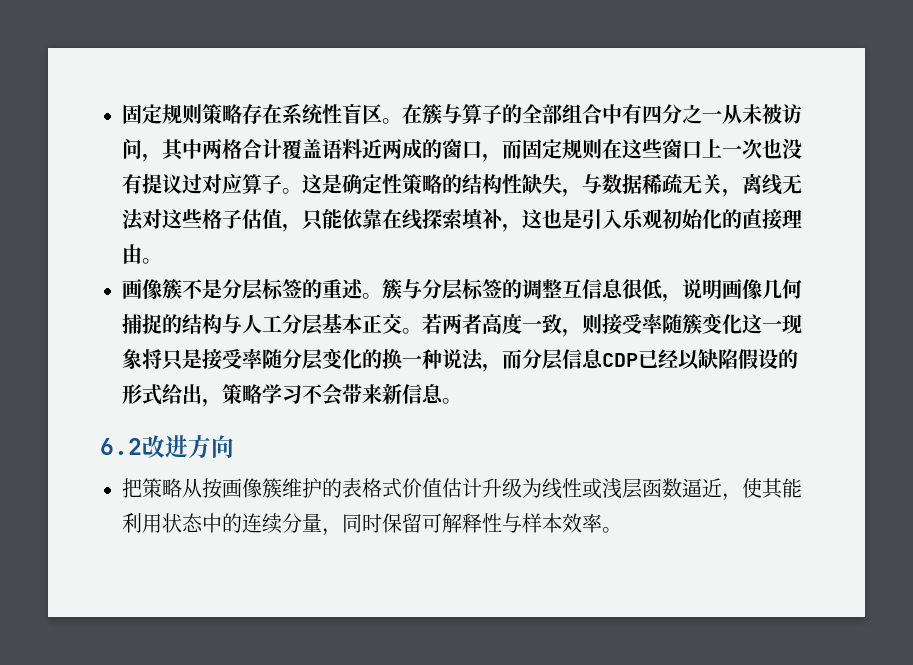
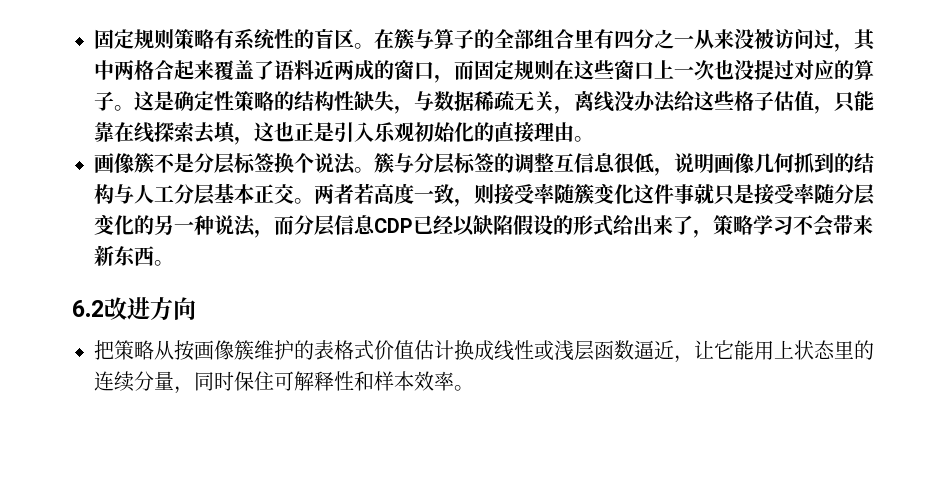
- 固定规则策略存在系统性盲区。
+ 固定规则策略有系统性的盲区。
- 在簇与算子的全部组合中有四分之一从未被访问，其中两格合计覆盖语料近两成的窗口，而固定规则在这些窗口上一次也没有提议过对应算子。
+ 在簇与算子的全部组合里有四分之一从来没被访问过，其中两格合起来覆盖了语料近两成的窗口，而固定规则在这些窗口上一次也没提过对应的算子。
- 这是确定性策略的结构性缺失，与数据稀疏无关，离线无法对这些格子估值，只能依靠在线探索填补，这也是引入乐观初始化的直接理由。
+ 这是确定性策略的结构性缺失，与数据稀疏无关，离线没办法给这些格子估值，只能靠在线探索去填，这也正是引入乐观初始化的直接理由。
- 画像簇不是分层标签的重述。
+ 画像簇不是分层标签换个说法。
- 簇与分层标签的调整互信息很低，说明画像几何捕捉的结构与人工分层基本正交。
+ 簇与分层标签的调整互信息很低，说明画像几何抓到的结构与人工分层基本正交。
- 若两者高度一致，则接受率随簇变化这一现象将只是接受率随分层变化的换一种说法，而分层信息CDP已经以缺陷假设的形式给出，策略学习不会带来新信息。
+ 两者若高度一致，则接受率随簇变化这件事就只是接受率随分层变化的另一种说法，而分层信息CDP已经以缺陷假设的形式给出来了，策略学习不会带来新东西。
- 把策略从按画像簇维护的表格式价值估计升级为线性或浅层函数逼近，使其能利用状态中的连续分量，同时保留可解释性与样本效率。
+ 把策略从按画像簇维护的表格式价值估计换成线性或浅层函数逼近，让它能用上状态里的连续分量，同时保住可解释性和样本效率。

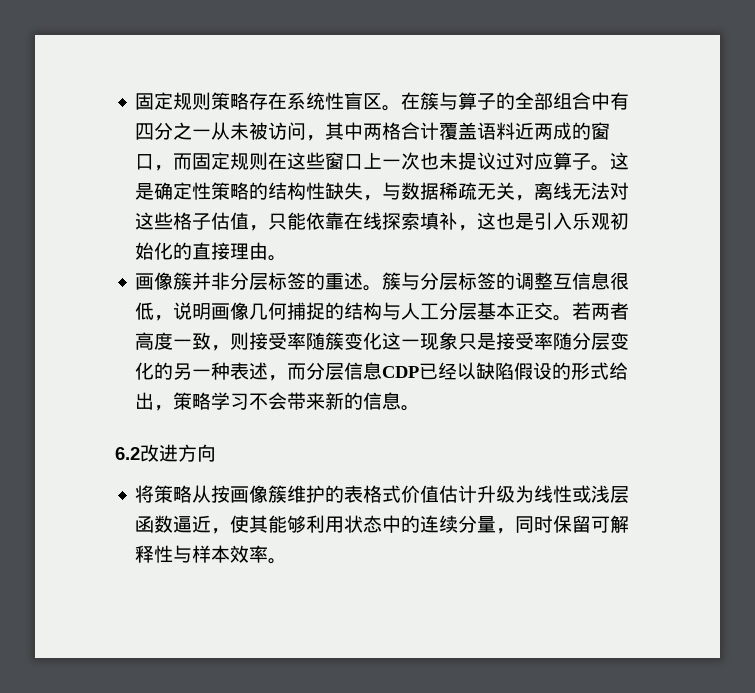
- 固定规则策略有系统性的盲区。
+ 固定规则策略存在系统性盲区。
- 在簇与算子的全部组合里有四分之一从来没被访问过，其中两格合起来覆盖了语料近两成的窗口，而固定规则在这些窗口上一次也没提过对应的算子。
+ 在簇与算子的全部组合中有四分之一从未被访问，其中两格合计覆盖语料近两成的窗口，而固定规则在这些窗口上一次也未提议过对应算子。
- 这是确定性策略的结构性缺失，与数据稀疏无关，离线没办法给这些格子估值，只能靠在线探索去填，这也正是引入乐观初始化的直接理由。
+ 这是确定性策略的结构性缺失，与数据稀疏无关，离线无法对这些格子估值，只能依靠在线探索填补，这也是引入乐观初始化的直接理由。
- 画像簇不是分层标签换个说法。
+ 画像簇并非分层标签的重述。
- 簇与分层标签的调整互信息很低，说明画像几何抓到的结构与人工分层基本正交。
+ 簇与分层标签的调整互信息很低，说明画像几何捕捉的结构与人工分层基本正交。
- 两者若高度一致，则接受率随簇变化这件事就只是接受率随分层变化的另一种说法，而分层信息CDP已经以缺陷假设的形式给出来了，策略学习不会带来新东西。
+ 若两者高度一致，则接受率随簇变化这一现象只是接受率随分层变化的另一种表述，而分层信息CDP已经以缺陷假设的形式给出，策略学习不会带来新的信息。
- 把策略从按画像簇维护的表格式价值估计换成线性或浅层函数逼近，让它能用上状态里的连续分量，同时保住可解释性和样本效率。
+ 将策略从按画像簇维护的表格式价值估计升级为线性或浅层函数逼近，使其能够利用状态中的连续分量，同时保留可解释性与样本效率。

